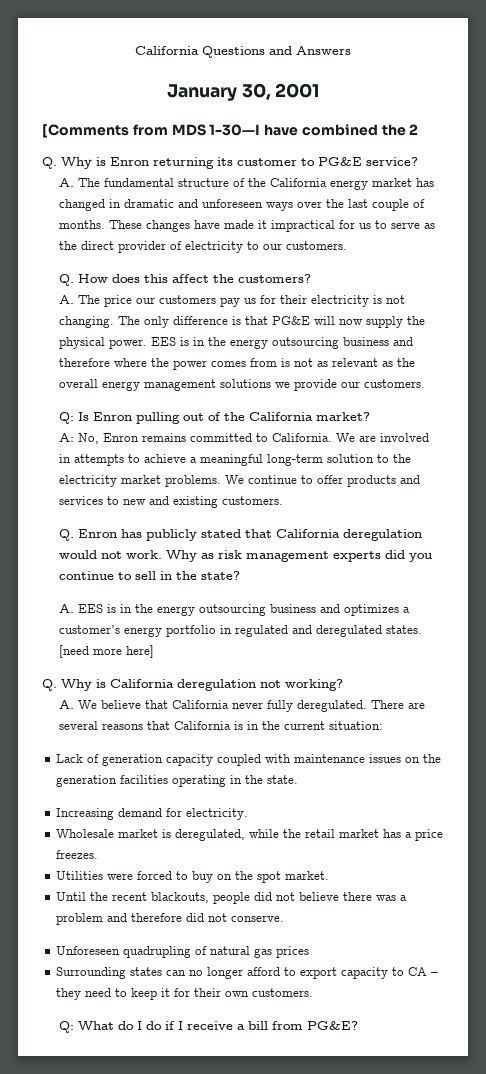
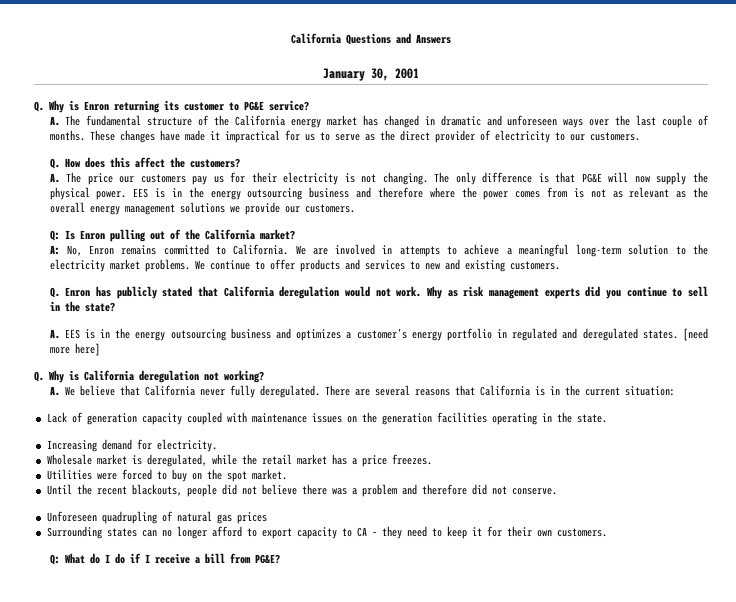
- [Comments from MDS 1-30—I have combined the 2

